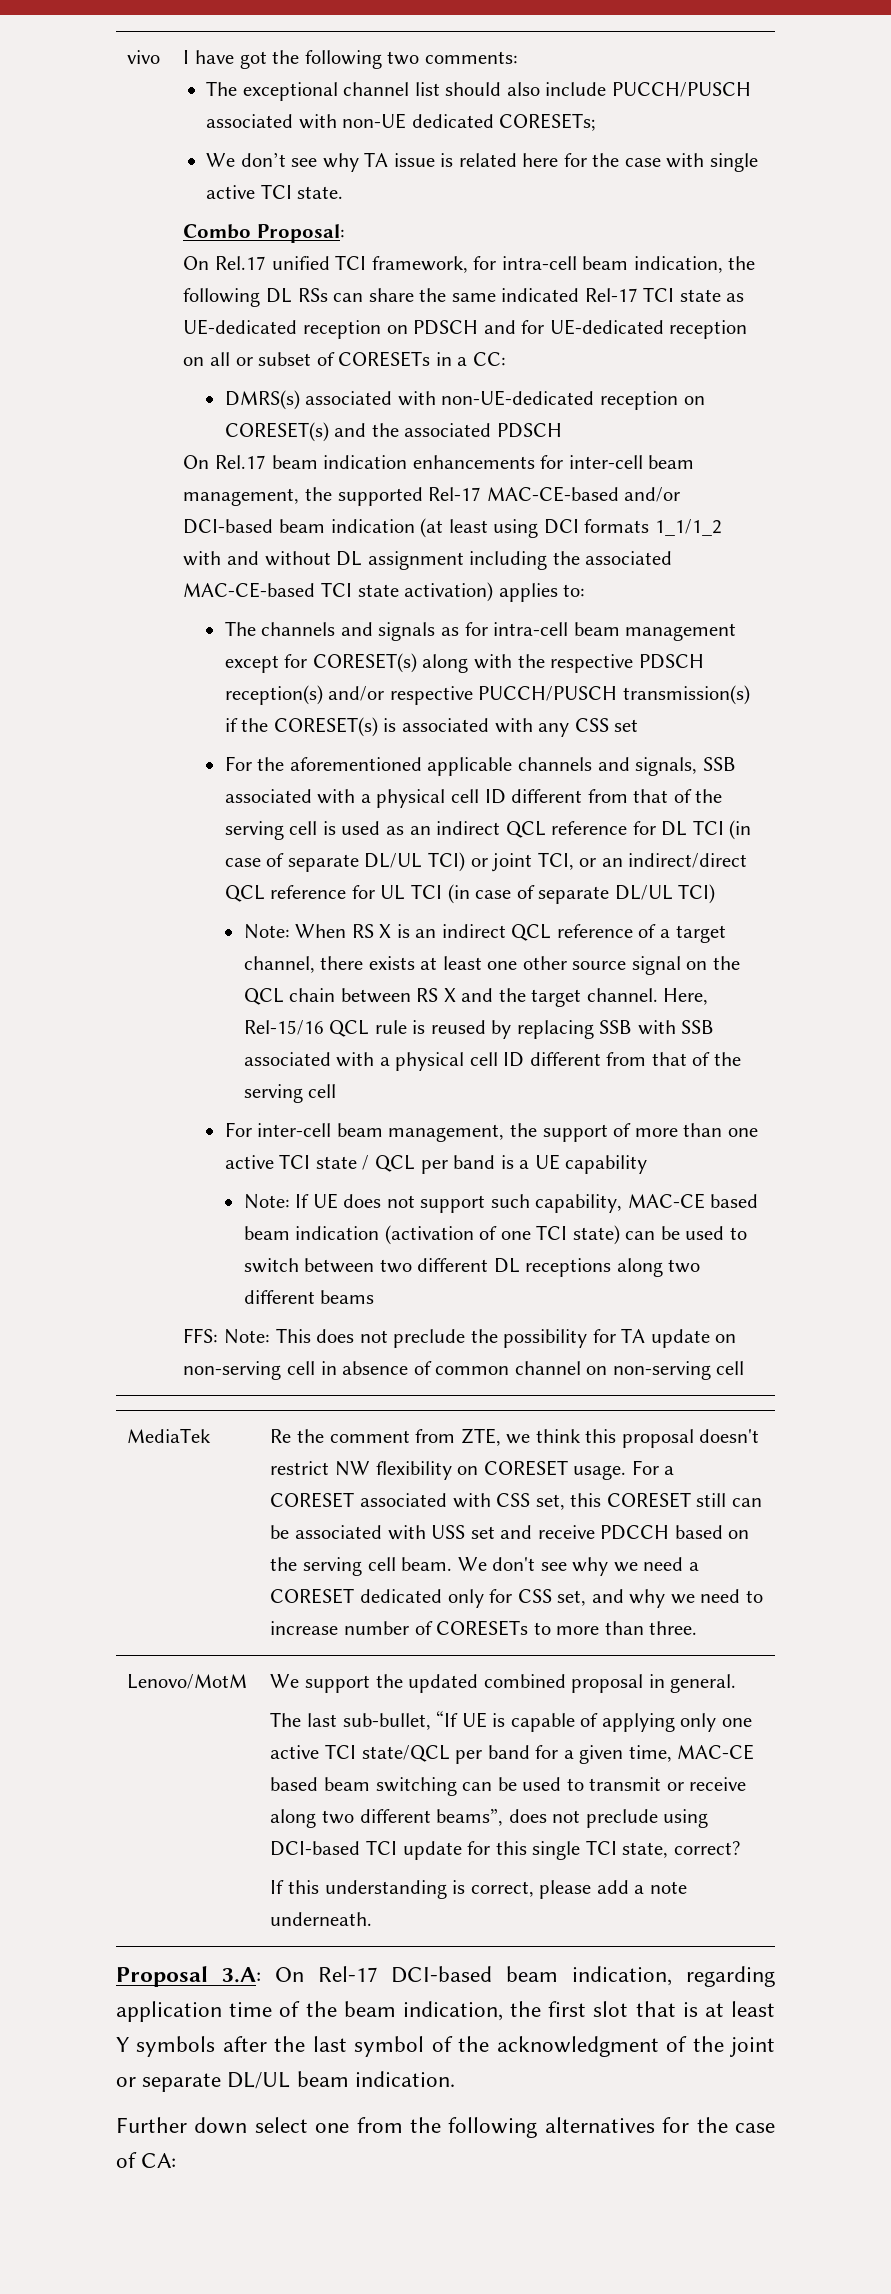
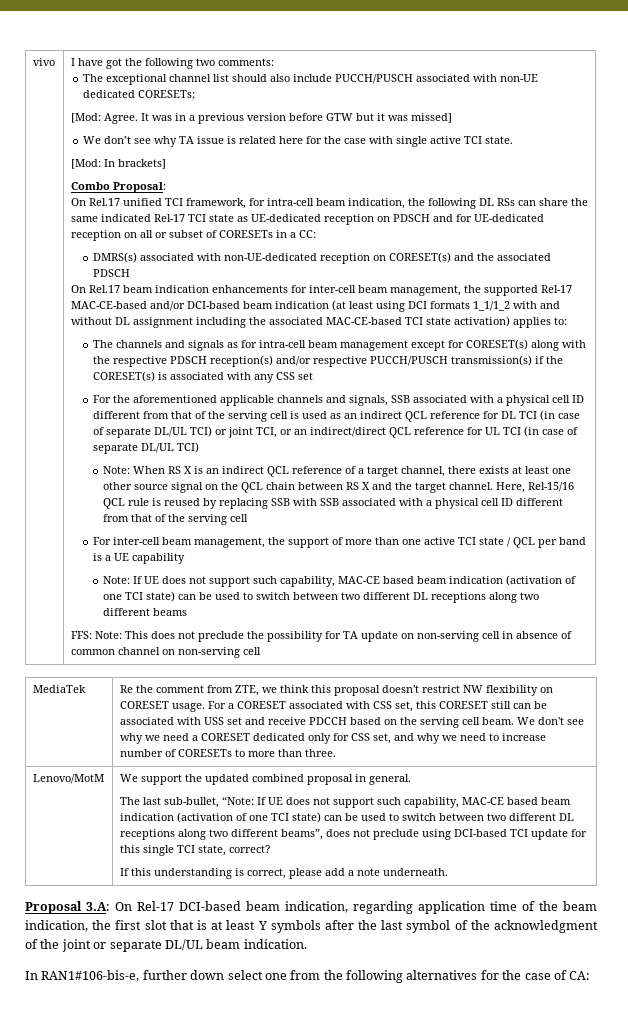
+ [Mod: Agree. It was in a previous version before GTW but it was missed]
+ [Mod: In brackets]
- The last sub-bullet, “If UE is capable of applying only one active TCI state/QCL per band for a given time, MAC-CE based beam switching can be used to transmit or receive along two different beams”, does not preclude using DCI-based TCI update for this single TCI state, correct?
+ The last sub-bullet, “Note: If UE does not support such capability, MAC-CE based beam indication (activation of one TCI state) can be used to switch between two different DL receptions along two different beams”, does not preclude using DCI-based TCI update for this single TCI state, correct?
- Further down select one from the following alternatives for the case of CA:
+ In RAN1#106-bis-e, further down select one from the following alternatives for the case of CA:

